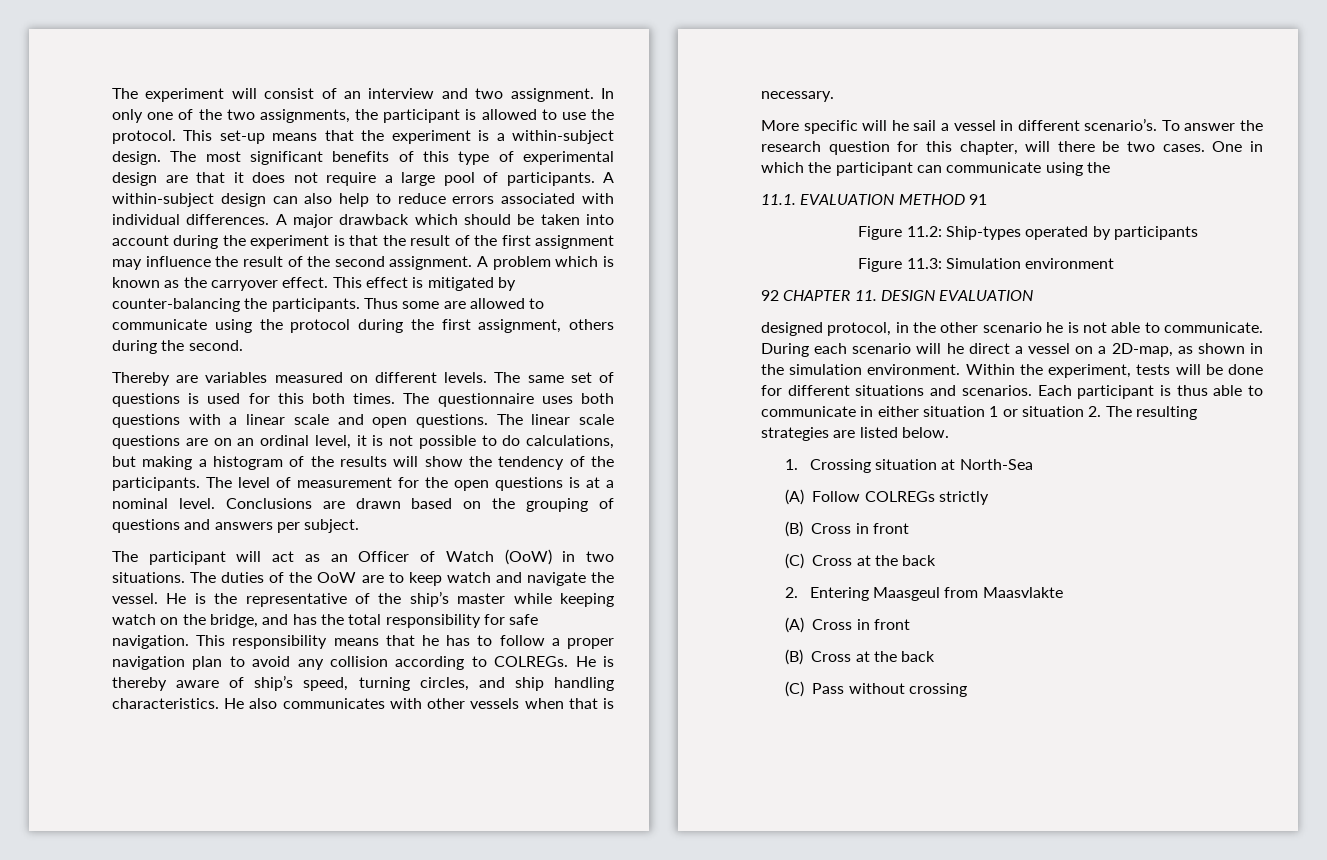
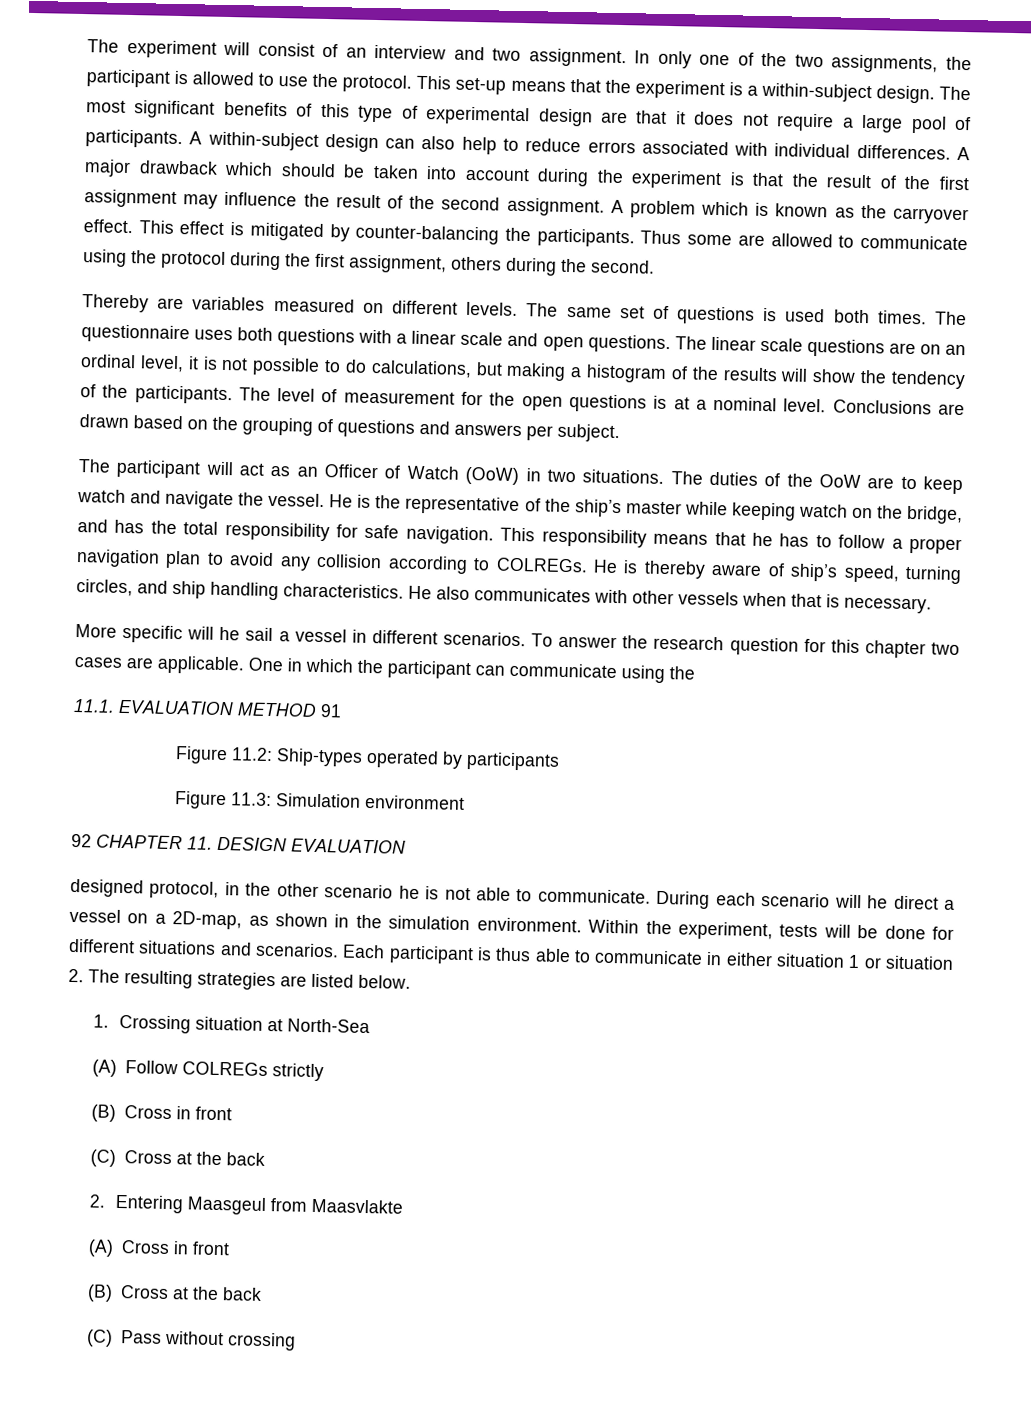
- The same set of questions is used for this both times.
+ The same set of questions is used both times.
- More specific will he sail a vessel in different scenario’s.
+ More specific will he sail a vessel in different scenarios.
- To answer the research question for this chapter, will there be two cases.
+ To answer the research question for this chapter two cases are applicable.

